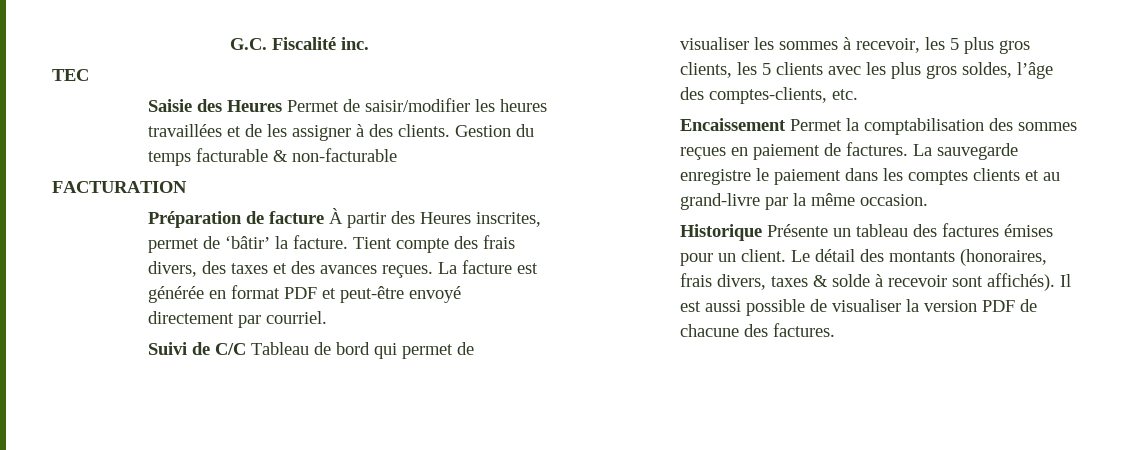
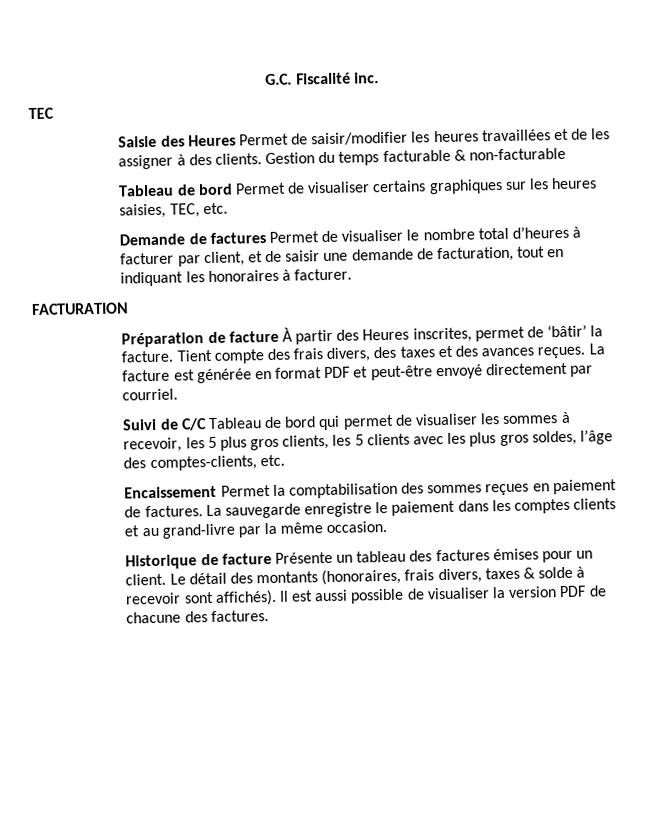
+ Tableau de bord Permet de visualiser certains graphiques sur les heures saisies, TEC, etc.
+ Demande de factures Permet de visualiser le nombre total d’heures à facturer par client, et de saisir une demande de facturation, tout en indiquant les honoraires à facturer.
- Historique Présente un tableau des factures émises pour un client.
+ Historique de facture Présente un tableau des factures émises pour un client.

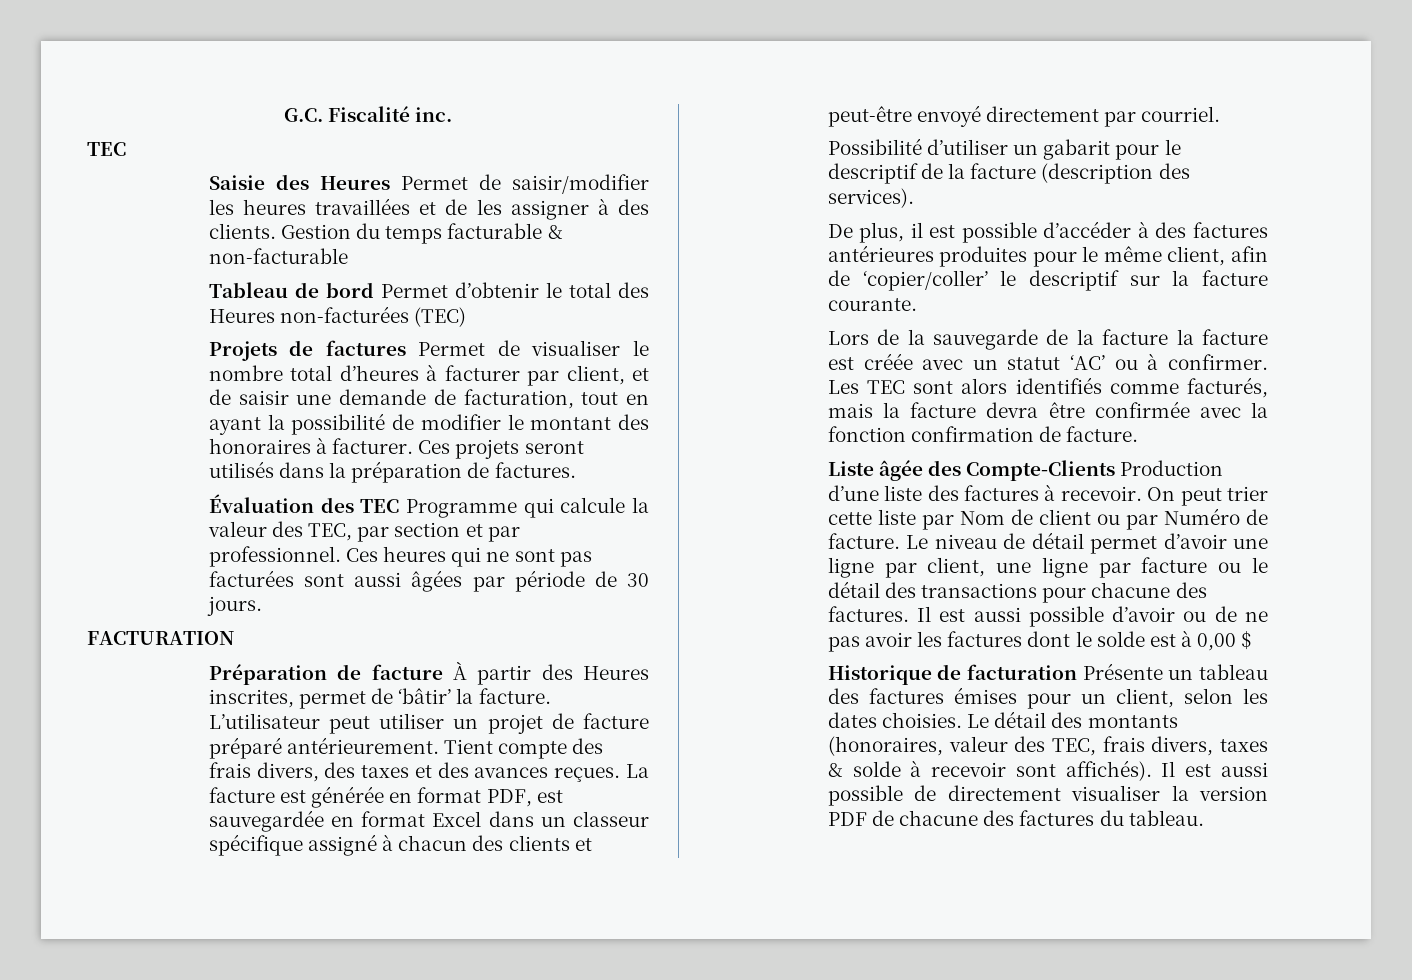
- Tableau de bord Permet de visualiser certains graphiques sur les heures saisies, TEC, etc.
- Demande de factures Permet de visualiser le nombre total d’heures à facturer par client, et de saisir une demande de facturation, tout en indiquant les honoraires à facturer.
+ Tableau de bord Permet d’obtenir le total des Heures non-facturées (TEC)
+ Projets de factures Permet de visualiser le nombre total d’heures à facturer par client, et de saisir une demande de facturation, tout en ayant la possibilité de modifier le montant des honoraires à facturer. Ces projets seront utilisés dans la préparation de factures.
+ Évaluation des TEC Programme qui calcule la valeur des TEC, par section et par professionnel. Ces heures qui ne sont pas facturées sont aussi âgées par période de 30 jours.
+ L’utilisateur peut utiliser un projet de facture préparé antérieurement.
- La facture est générée en format PDF et peut-être envoyé directement par courriel.
+ La facture est générée en format PDF, est sauvegardée en format Excel dans un classeur spécifique assigné à chacun des clients et peut-être envoyé directement par courriel.
- Suivi de C/C Tableau de bord qui permet de visualiser les sommes à recevoir, les 5 plus gros clients, les 5 clients avec les plus gros soldes, l’âge des comptes-clients, etc.
- Encaissement Permet la comptabilisation des sommes reçues en paiement de factures. La sauvegarde enregistre le paiement dans les comptes clients et au grand-livre par la même occasion.
+ Possibilité d’utiliser un gabarit pour le descriptif de la facture (description des services).
+ De plus, il est possible d’accéder à des factures antérieures produites pour le même client, afin de ‘copier/coller’ le descriptif sur la facture courante.
+ Lors de la sauvegarde de la facture la facture est créée avec un statut ‘AC’ ou à confirmer. Les TEC sont alors identifiés comme facturés, mais la facture devra être confirmée avec la fonction confirmation de facture.
+ Liste âgée des Compte-Clients Production d’une liste des factures à recevoir. On peut trier cette liste par Nom de client ou par Numéro de facture. Le niveau de détail permet d’avoir une ligne par client, une ligne par facture ou le détail des transactions pour chacune des factures. Il est aussi possible d’avoir ou de ne pas avoir les factures dont le solde est à 0,00 $
- Historique de facture Présente un tableau des factures émises pour un client.
+ Historique de facturation Présente un tableau des factures émises pour un client, selon les dates choisies.
- Le détail des montants (honoraires, frais divers, taxes & solde à recevoir sont affichés).
+ Le détail des montants (honoraires, valeur des TEC, frais divers, taxes & solde à recevoir sont affichés).
- Il est aussi possible de visualiser la version PDF de chacune des factures.
+ Il est aussi possible de directement visualiser la version PDF de chacune des factures du tableau.

